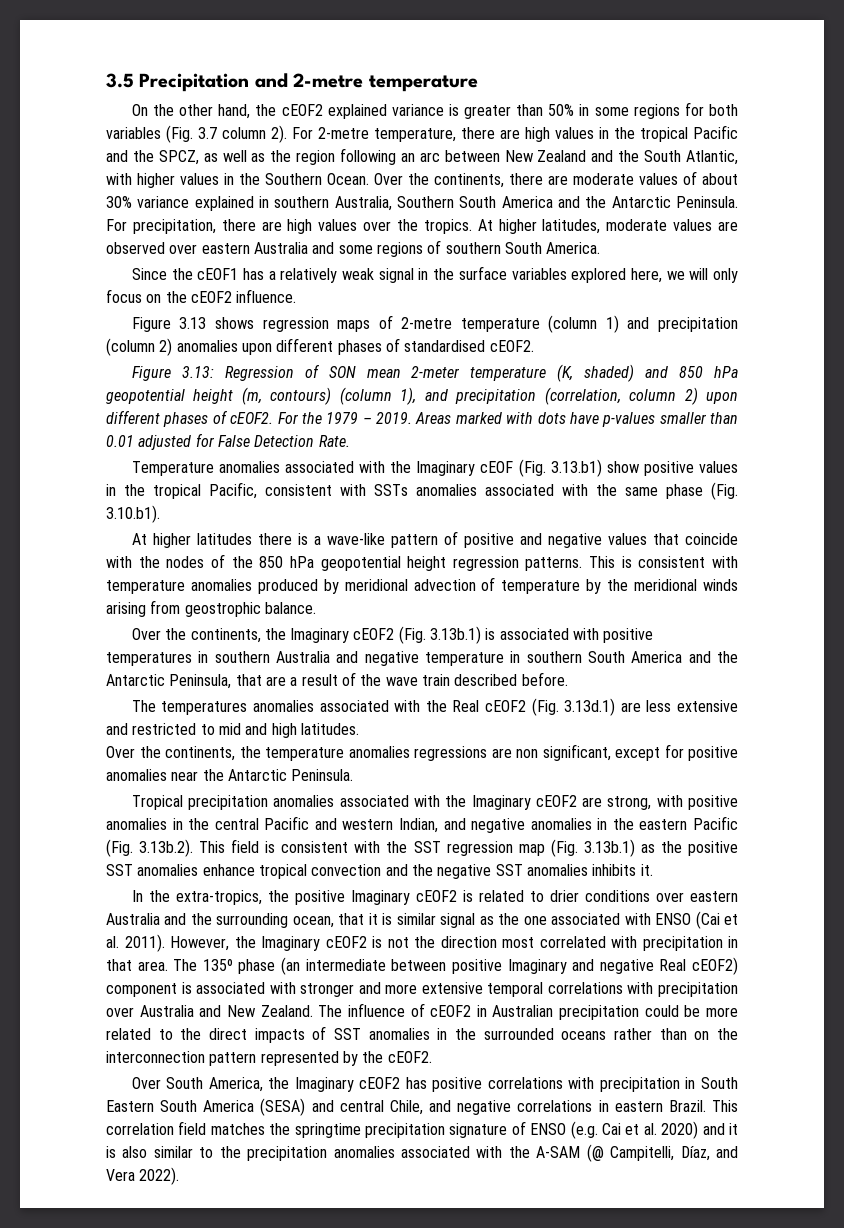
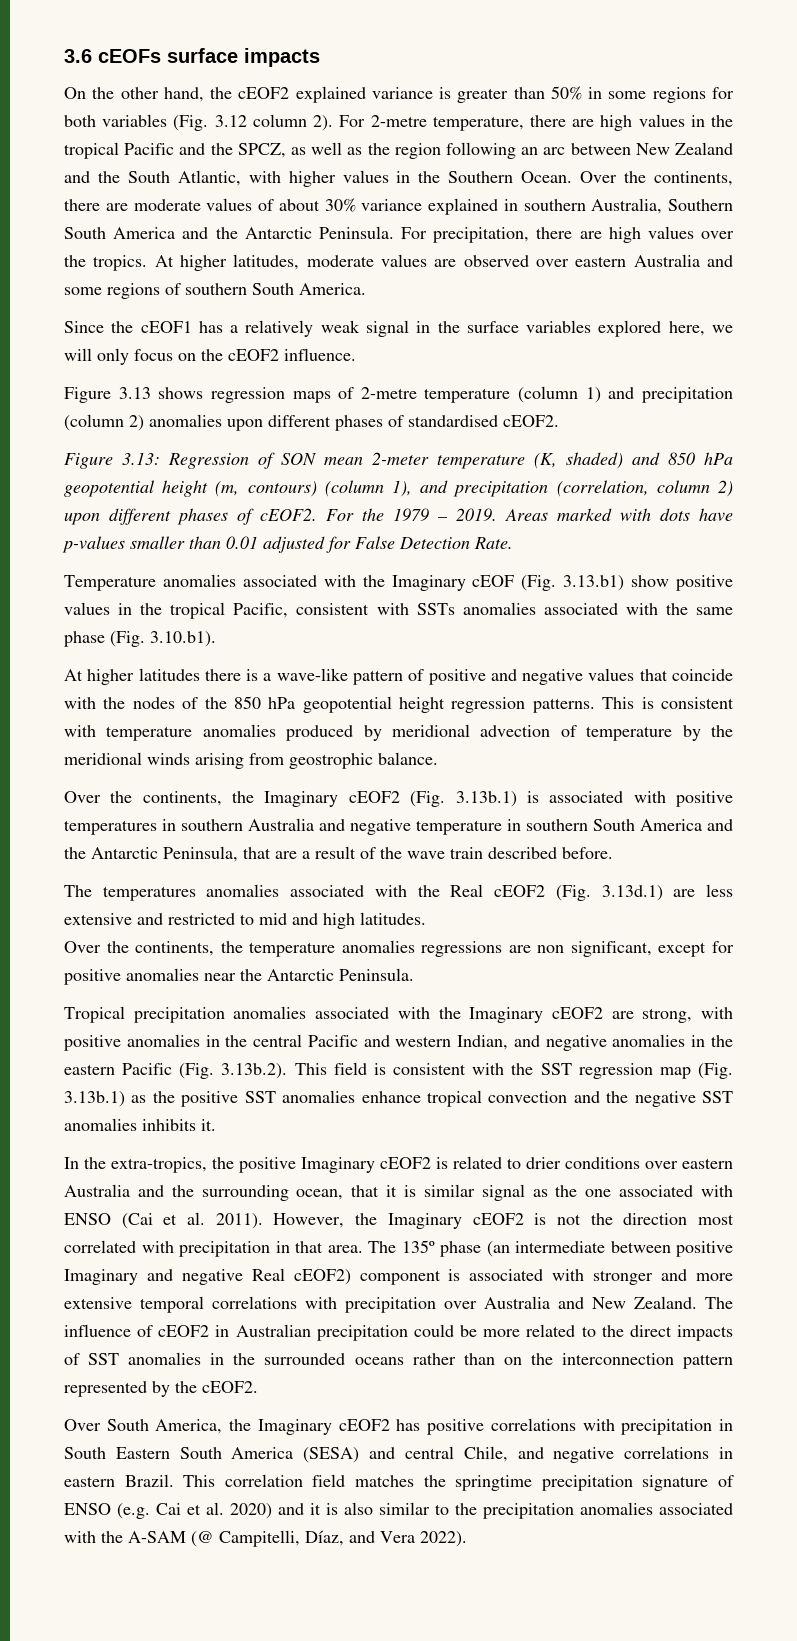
- 3.5 Precipitation and 2-metre temperature
+ 3.6 cEOFs surface impacts
- On the other hand, the cEOF2 explained variance is greater than 50% in some regions for both variables (Fig. 3.7 column 2).
+ On the other hand, the cEOF2 explained variance is greater than 50% in some regions for both variables (Fig. 3.12 column 2).

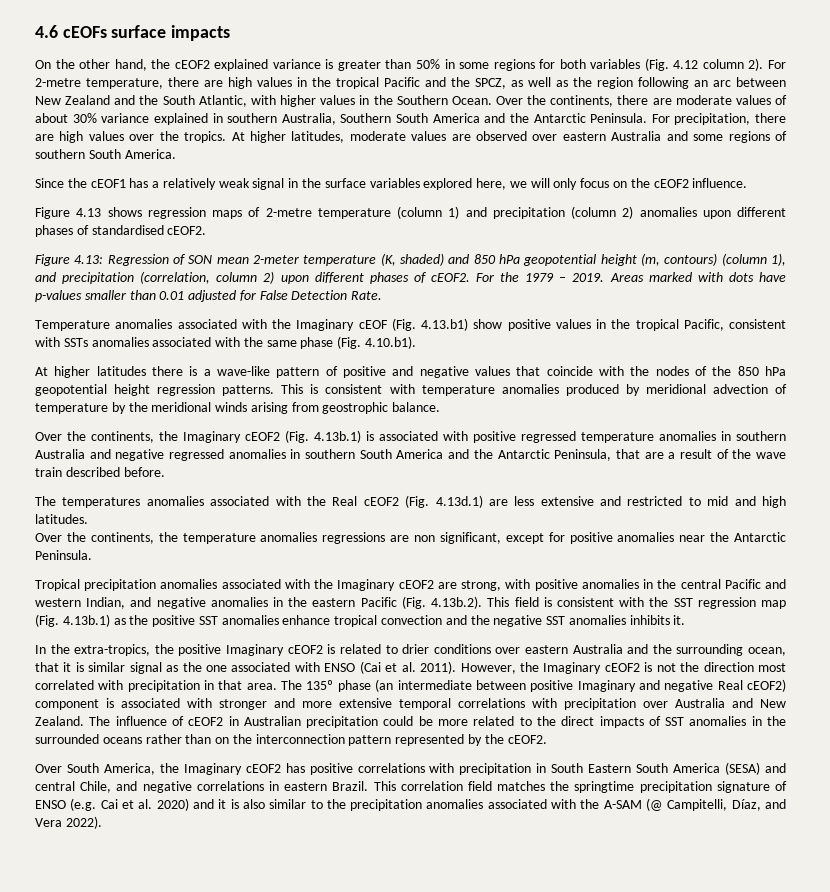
- 3.6 cEOFs surface impacts
+ 4.6 cEOFs surface impacts
- On the other hand, the cEOF2 explained variance is greater than 50% in some regions for both variables (Fig. 3.12 column 2).
+ On the other hand, the cEOF2 explained variance is greater than 50% in some regions for both variables (Fig. 4.12 column 2).
- Figure 3.13 shows regression maps of 2-metre temperature (column 1) and precipitation (column 2) anomalies upon different phases of standardised cEOF2.
+ Figure 4.13 shows regression maps of 2-metre temperature (column 1) and precipitation (column 2) anomalies upon different phases of standardised cEOF2.
- Figure 3.13: Regression of SON mean 2-meter temperature (K, shaded) and 850 hPa geopotential height (m, contours) (column 1), and precipitation (correlation, column 2) upon different phases of cEOF2.
+ Figure 4.13: Regression of SON mean 2-meter temperature (K, shaded) and 850 hPa geopotential height (m, contours) (column 1), and precipitation (correlation, column 2) upon different phases of cEOF2.
- Temperature anomalies associated with the Imaginary cEOF (Fig. 3.13.b1) show positive values in the tropical Pacific, consistent with SSTs anomalies associated with the same phase (Fig. 3.10.b1).
+ Temperature anomalies associated with the Imaginary cEOF (Fig. 4.13.b1) show positive values in the tropical Pacific, consistent with SSTs anomalies associated with the same phase (Fig. 4.10.b1).
- Over the continents, the Imaginary cEOF2 (Fig. 3.13b.1) is associated with positive temperatures in southern Australia and negative temperature in southern South America and the Antarctic Peninsula, that are a result of the wave train described before.
+ Over the continents, the Imaginary cEOF2 (Fig. 4.13b.1) is associated with positive regressed temperature anomalies in southern Australia and negative regressed anomalies in southern South America and the Antarctic Peninsula, that are a result of the wave train described before.
- The temperatures anomalies associated with the Real cEOF2 (Fig. 3.13d.1) are less extensive and restricted to mid and high latitudes.
+ The temperatures anomalies associated with the Real cEOF2 (Fig. 4.13d.1) are less extensive and restricted to mid and high latitudes.
- Tropical precipitation anomalies associated with the Imaginary cEOF2 are strong, with positive anomalies in the central Pacific and western Indian, and negative anomalies in the eastern Pacific (Fig. 3.13b.2). This field is consistent with the SST regression map (Fig. 3.13b.1) as the positive SST anomalies enhance tropical convection and the negative SST anomalies inhibits it.
+ Tropical precipitation anomalies associated with the Imaginary cEOF2 are strong, with positive anomalies in the central Pacific and western Indian, and negative anomalies in the eastern Pacific (Fig. 4.13b.2). This field is consistent with the SST regression map (Fig. 4.13b.1) as the positive SST anomalies enhance tropical convection and the negative SST anomalies inhibits it.

